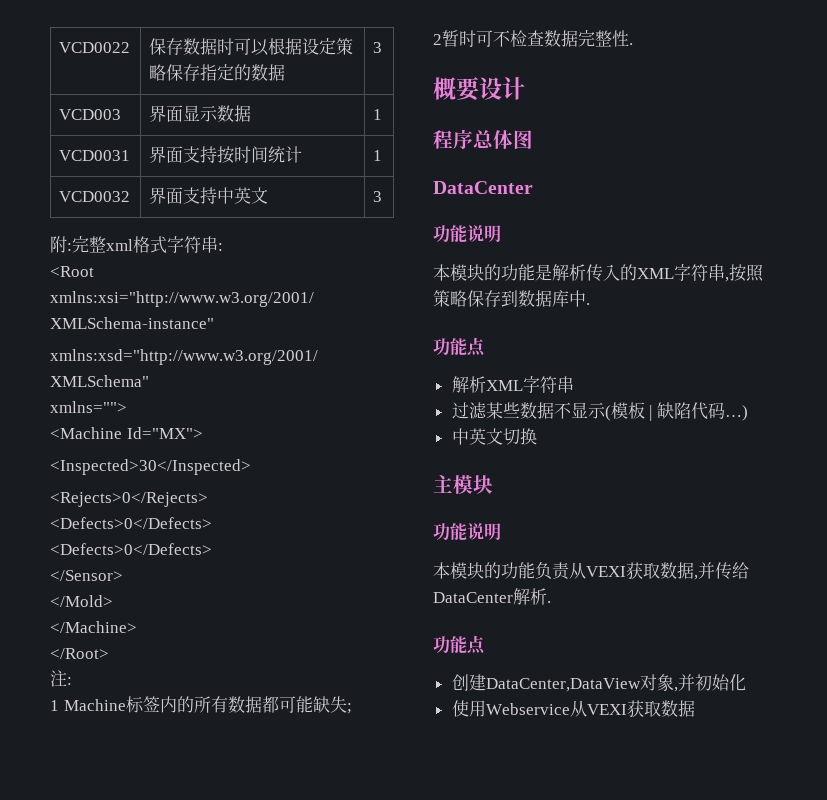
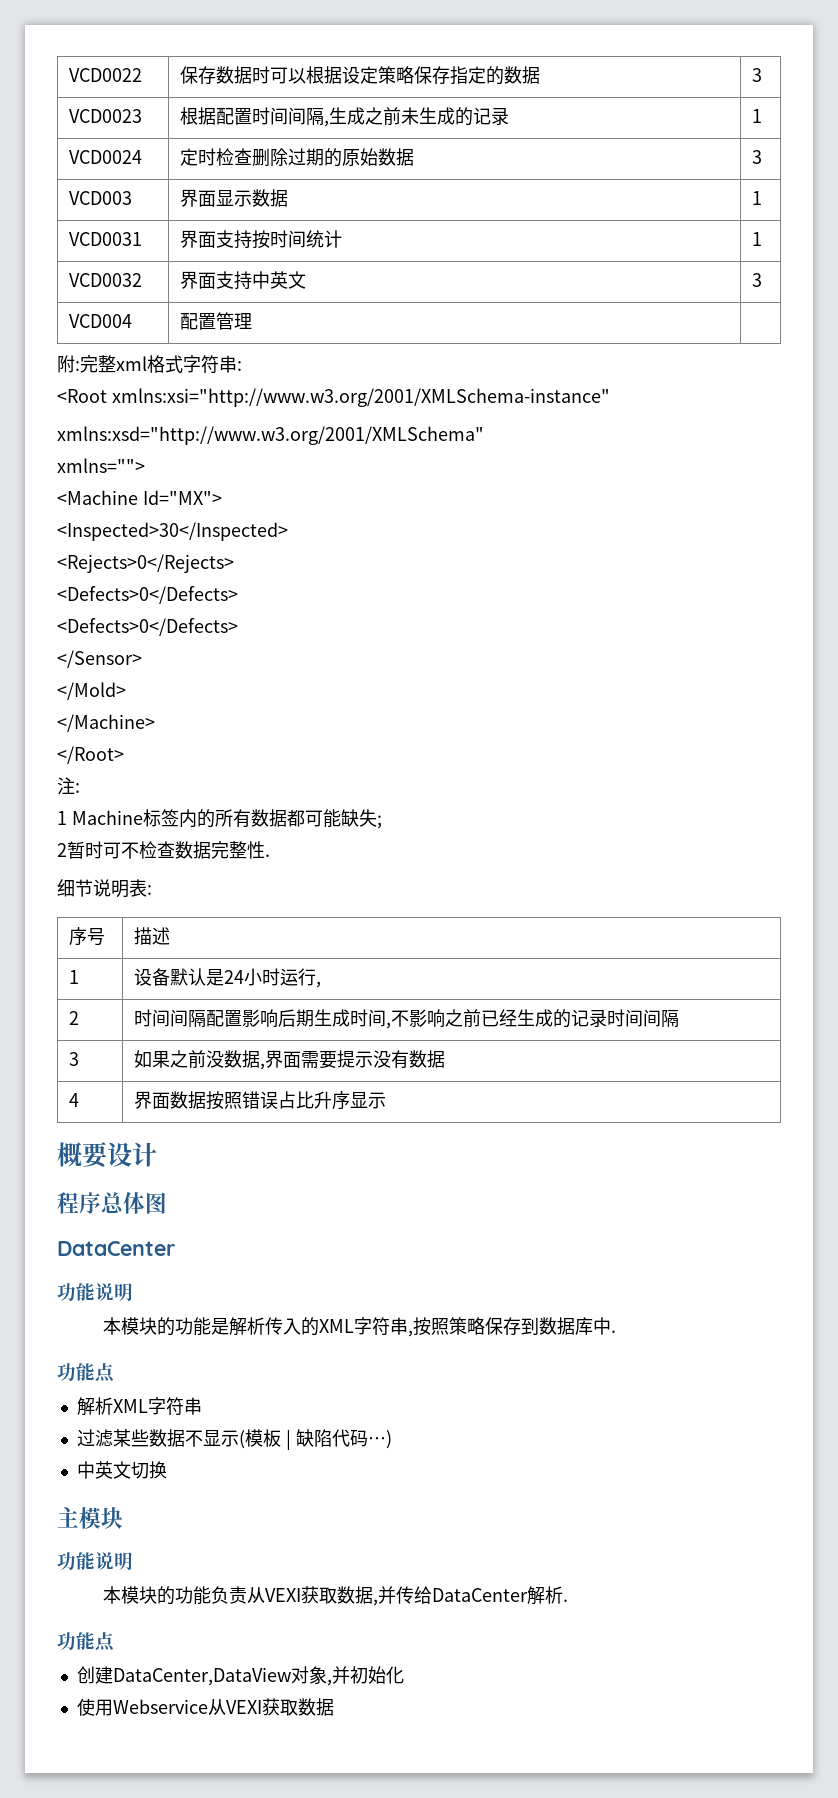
+ VCD0023 | 根据配置时间间隔,生成之前未生成的记录 | 1
+ VCD0024 | 定时检查删除过期的原始数据 | 3
+ VCD004 | 配置管理 |
+ 细节说明表:
+ 序号 | 描述
+ 1 | 设备默认是24小时运行,
+ 2 | 时间间隔配置影响后期生成时间,不影响之前已经生成的记录时间间隔
+ 3 | 如果之前没数据,界面需要提示没有数据
+ 4 | 界面数据按照错误占比升序显示

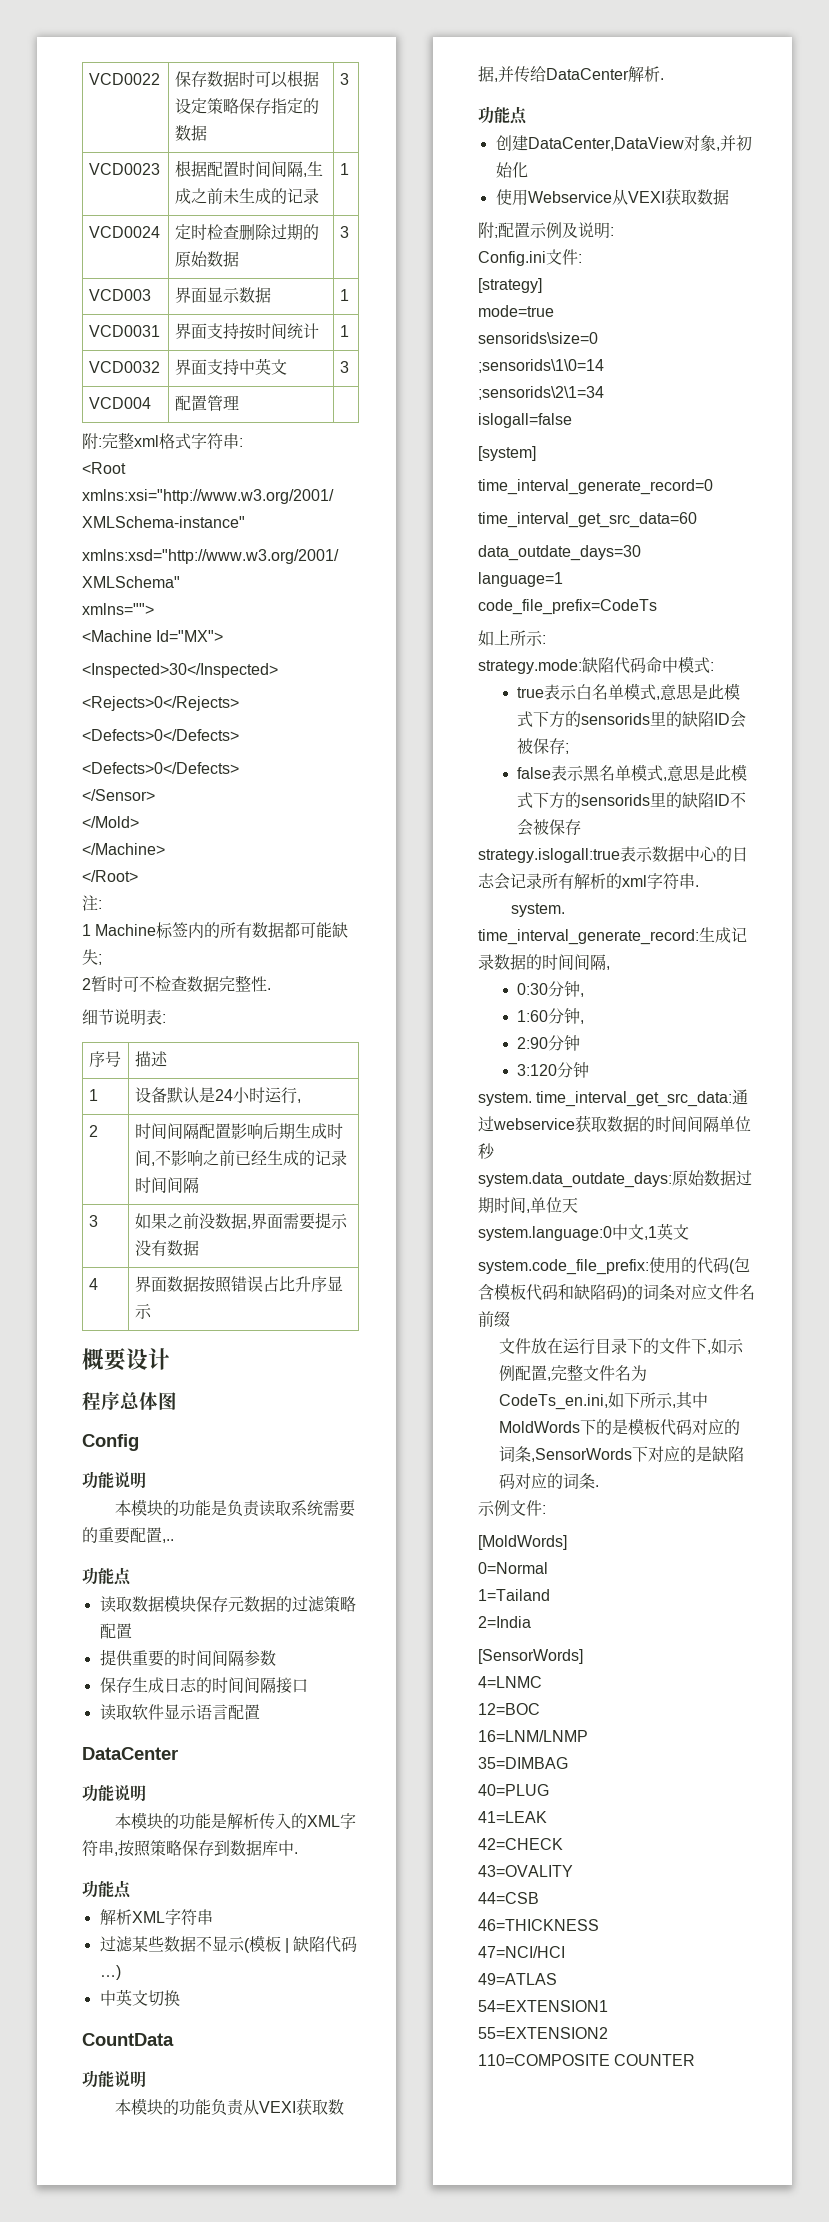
+ Config
+ 功能说明
+ 本模块的功能是负责读取系统需要的重要配置,..
+ 功能点
+ 读取数据模块保存元数据的过滤策略配置
+ 提供重要的时间间隔参数
+ 保存生成日志的时间间隔接口
+ 读取软件显示语言配置
- 主模块
+ CountData
+ 附;配置示例及说明:
+ Config.ini文件:
+ [strategy]
+ mode=true
+ sensorids\size=0
+ ;sensorids\1\0=14
+ ;sensorids\2\1=34
+ islogall=false
+ [system]
+ time_interval_generate_record=0
+ time_interval_get_src_data=60
+ data_outdate_days=30
+ language=1
+ code_file_prefix=CodeTs
+ 如上所示:
+ strategy.mode:缺陷代码命中模式:
+ true表示白名单模式,意思是此模式下方的sensorids里的缺陷ID会被保存;
+ false表示黑名单模式,意思是此模式下方的sensorids里的缺陷ID不会被保存
+ strategy.islogall:true表示数据中心的日志会记录所有解析的xml字符串.
+ system. time_interval_generate_record:生成记录数据的时间间隔,
+ 0:30分钟,
+ 1:60分钟,
+ 2:90分钟
+ 3:120分钟
+ system. time_interval_get_src_data:通过webservice获取数据的时间间隔单位秒
+ system.data_outdate_days:原始数据过期时间,单位天
+ system.language:0中文,1英文
+ system.code_file_prefix:使用的代码(包含模板代码和缺陷码)的词条对应文件名前缀
+ 文件放在运行目录下的文件下,如示例配置,完整文件名为CodeTs_en.ini,如下所示,其中MoldWords下的是模板代码对应的词条,SensorWords下对应的是缺陷码对应的词条.
+ 示例文件:
+ [MoldWords]
+ 0=Normal
+ 1=Tailand
+ 2=India
+ [SensorWords]
+ 4=LNMC
+ 12=BOC
+ 16=LNM/LNMP
+ 35=DIMBAG
+ 40=PLUG
+ 41=LEAK
+ 42=CHECK
+ 43=OVALITY
+ 44=CSB
+ 46=THICKNESS
+ 47=NCI/HCI
+ 49=ATLAS
+ 54=EXTENSION1
+ 55=EXTENSION2
+ 110=COMPOSITE COUNTER

